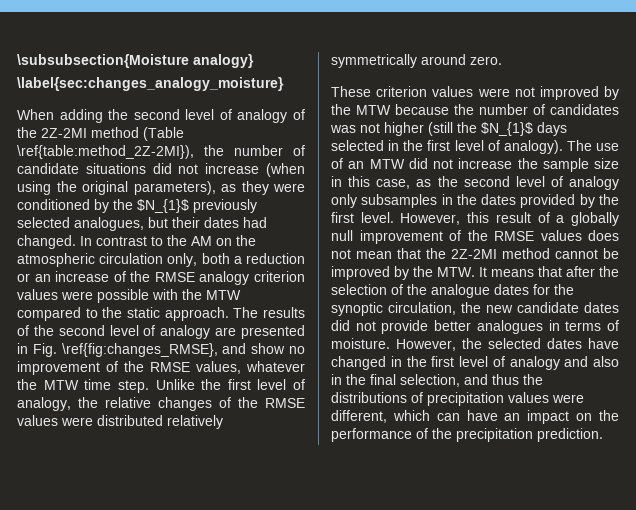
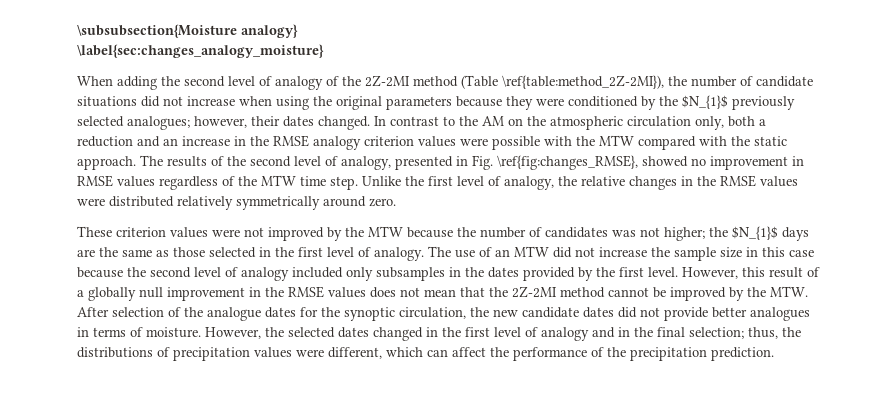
- When adding the second level of analogy of the 2Z-2MI method (Table \ref{table:method_2Z-2MI}), the number of candidate situations did not increase (when using the original parameters), as they were conditioned by the $N_{1}$ previously selected analogues, but their dates had changed.
+ When adding the second level of analogy of the 2Z-2MI method (Table \ref{table:method_2Z-2MI}), the number of candidate situations did not increase when using the original parameters because they were conditioned by the $N_{1}$ previously selected analogues; however, their dates changed.
- In contrast to the AM on the atmospheric circulation only, both a reduction or an increase of the RMSE analogy criterion values were possible with the MTW compared to the static approach.
+ In contrast to the AM on the atmospheric circulation only, both a reduction and an increase in the RMSE analogy criterion values were possible with the MTW compared with the static approach.
- The results of the second level of analogy are presented in Fig. \ref{fig:changes_RMSE}, and show no improvement of the RMSE values, whatever the MTW time step.
+ The results of the second level of analogy, presented in Fig. \ref{fig:changes_RMSE}, showed no improvement in RMSE values regardless of the MTW time step.
- Unlike the first level of analogy, the relative changes of the RMSE values were distributed relatively symmetrically around zero.
+ Unlike the first level of analogy, the relative changes in the RMSE values were distributed relatively symmetrically around zero.
- These criterion values were not improved by the MTW because the number of candidates was not higher (still the $N_{1}$ days selected in the first level of analogy).
+ These criterion values were not improved by the MTW because the number of candidates was not higher; the $N_{1}$ days are the same as those selected in the first level of analogy.
- The use of an MTW did not increase the sample size in this case, as the second level of analogy only subsamples in the dates provided by the first level.
+ The use of an MTW did not increase the sample size in this case because the second level of analogy included only subsamples in the dates provided by the first level.
- However, this result of a globally null improvement of the RMSE values does not mean that the 2Z-2MI method cannot be improved by the MTW. It means that after the selection of the analogue dates for the synoptic circulation, the new candidate dates did not provide better analogues in terms of moisture.
+ However, this result of a globally null improvement in the RMSE values does not mean that the 2Z-2MI method cannot be improved by the MTW. After selection of the analogue dates for the synoptic circulation, the new candidate dates did not provide better analogues in terms of moisture.
- However, the selected dates have changed in the first level of analogy and also in the final selection, and thus the distributions of precipitation values were different, which can have an impact on the performance of the precipitation prediction.
+ However, the selected dates changed in the first level of analogy and in the final selection; thus, the distributions of precipitation values were different, which can affect the performance of the precipitation prediction.

